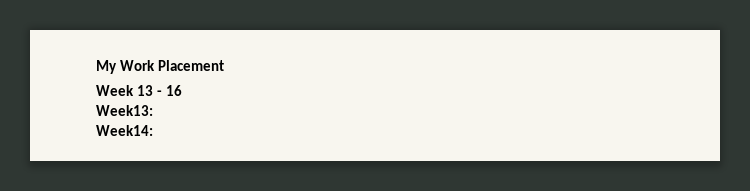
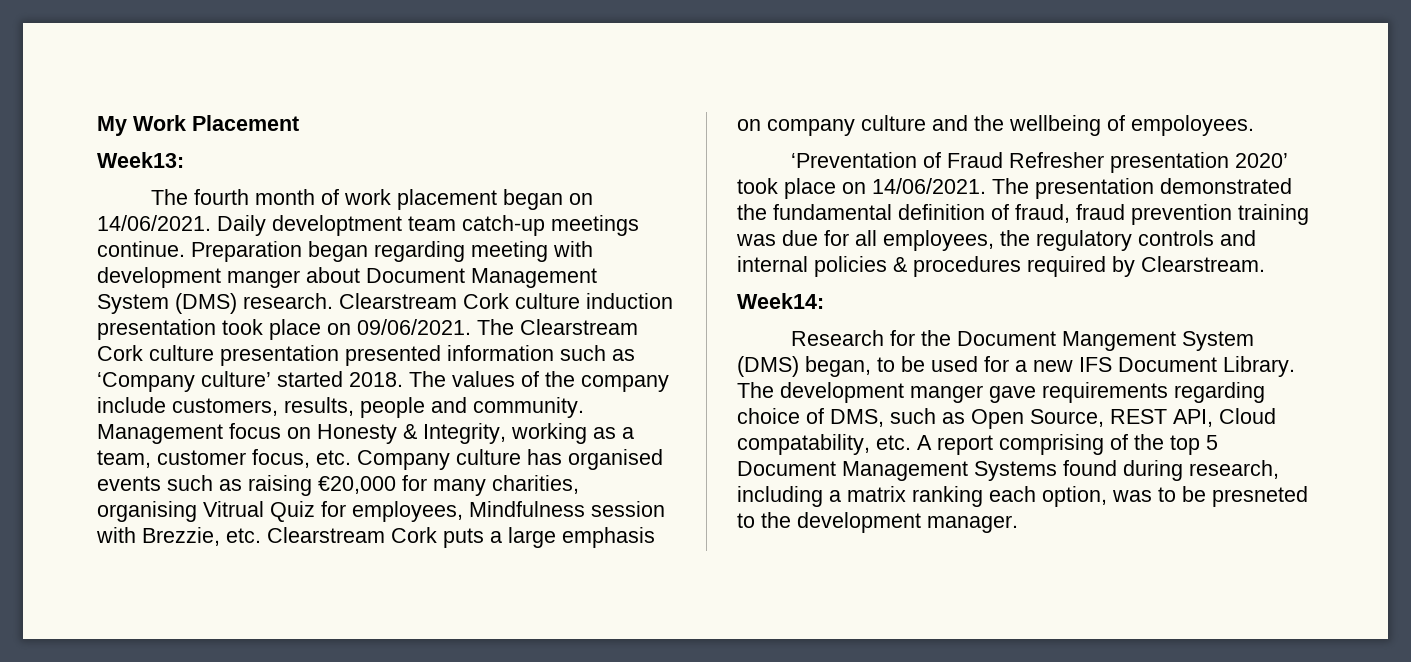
- Week 13 - 16
  Week13:
+ The fourth month of work placement began on 14/06/2021. Daily developtment team catch-up meetings continue. Preparation began regarding meeting with development manger about Document Management System (DMS) research. Clearstream Cork culture induction presentation took place on 09/06/2021. The Clearstream Cork culture presentation presented information such as ‘Company culture’ started 2018. The values of the company include customers, results, people and community. Management focus on Honesty & Integrity, working as a team, customer focus, etc. Company culture has organised events such as raising €20,000 for many charities, organising Vitrual Quiz for employees, Mindfulness session with Brezzie, etc. Clearstream Cork puts a large emphasis on company culture and the wellbeing of empoloyees.
+ ‘Preventation of Fraud Refresher presentation 2020’ took place on 14/06/2021. The presentation demonstrated the fundamental definition of fraud, fraud prevention training was due for all employees, the regulatory controls and internal policies & procedures required by Clearstream.
  Week14:
+ Research for the Document Mangement System (DMS) began, to be used for a new IFS Document Library. The development manger gave requirements regarding choice of DMS, such as Open Source, REST API, Cloud compatability, etc. A report comprising of the top 5 Document Management Systems found during research, including a matrix ranking each option, was to be presneted to the development manager.

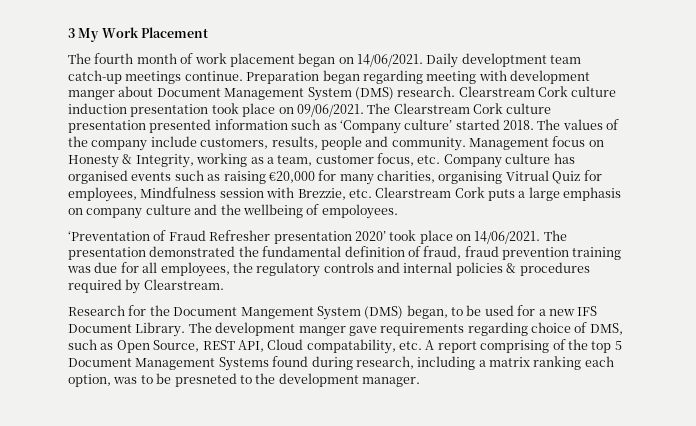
- My Work Placement
+ 3 My Work Placement
- Week13:
- Week14:

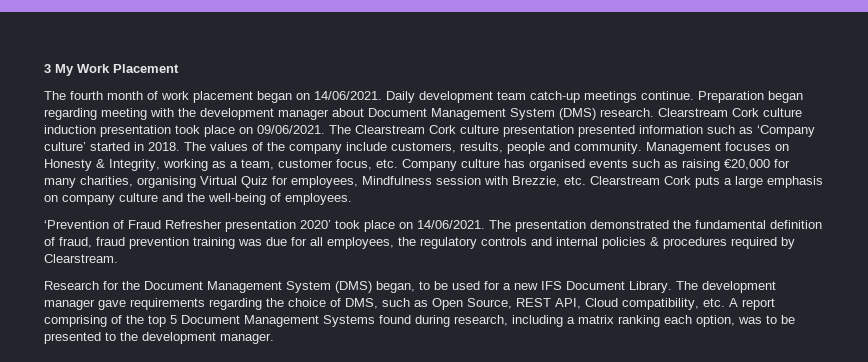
- Daily developtment team catch-up meetings continue.
+ Daily development team catch-up meetings continue.
- Preparation began regarding meeting with development manger about Document Management System (DMS) research.
+ Preparation began regarding meeting with the development manager about Document Management System (DMS) research.
- The Clearstream Cork culture presentation presented information such as ‘Company culture’ started 2018.
+ The Clearstream Cork culture presentation presented information such as ‘Company culture’ started in 2018.
- Management focus on Honesty & Integrity, working as a team, customer focus, etc. Company culture has organised events such as raising €20,000 for many charities, organising Vitrual Quiz for employees, Mindfulness session with Brezzie, etc. Clearstream Cork puts a large emphasis on company culture and the wellbeing of empoloyees.
- ‘Preventation of Fraud Refresher presentation 2020’ took place on 14/06/2021.
+ Management focuses on Honesty & Integrity, working as a team, customer focus, etc. Company culture has organised events such as raising €20,000 for many charities, organising Virtual Quiz for employees, Mindfulness session with Brezzie, etc. Clearstream Cork puts a large emphasis on company culture and the well-being of employees.
+ ‘Prevention of Fraud Refresher presentation 2020’ took place on 14/06/2021.
- Research for the Document Mangement System (DMS) began, to be used for a new IFS Document Library.
+ Research for the Document Management System (DMS) began, to be used for a new IFS Document Library.
- The development manger gave requirements regarding choice of DMS, such as Open Source, REST API, Cloud compatability, etc. A report comprising of the top 5 Document Management Systems found during research, including a matrix ranking each option, was to be presneted to the development manager.
+ The development manager gave requirements regarding the choice of DMS, such as Open Source, REST API, Cloud compatibility, etc. A report comprising of the top 5 Document Management Systems found during research, including a matrix ranking each option, was to be presented to the development manager.

